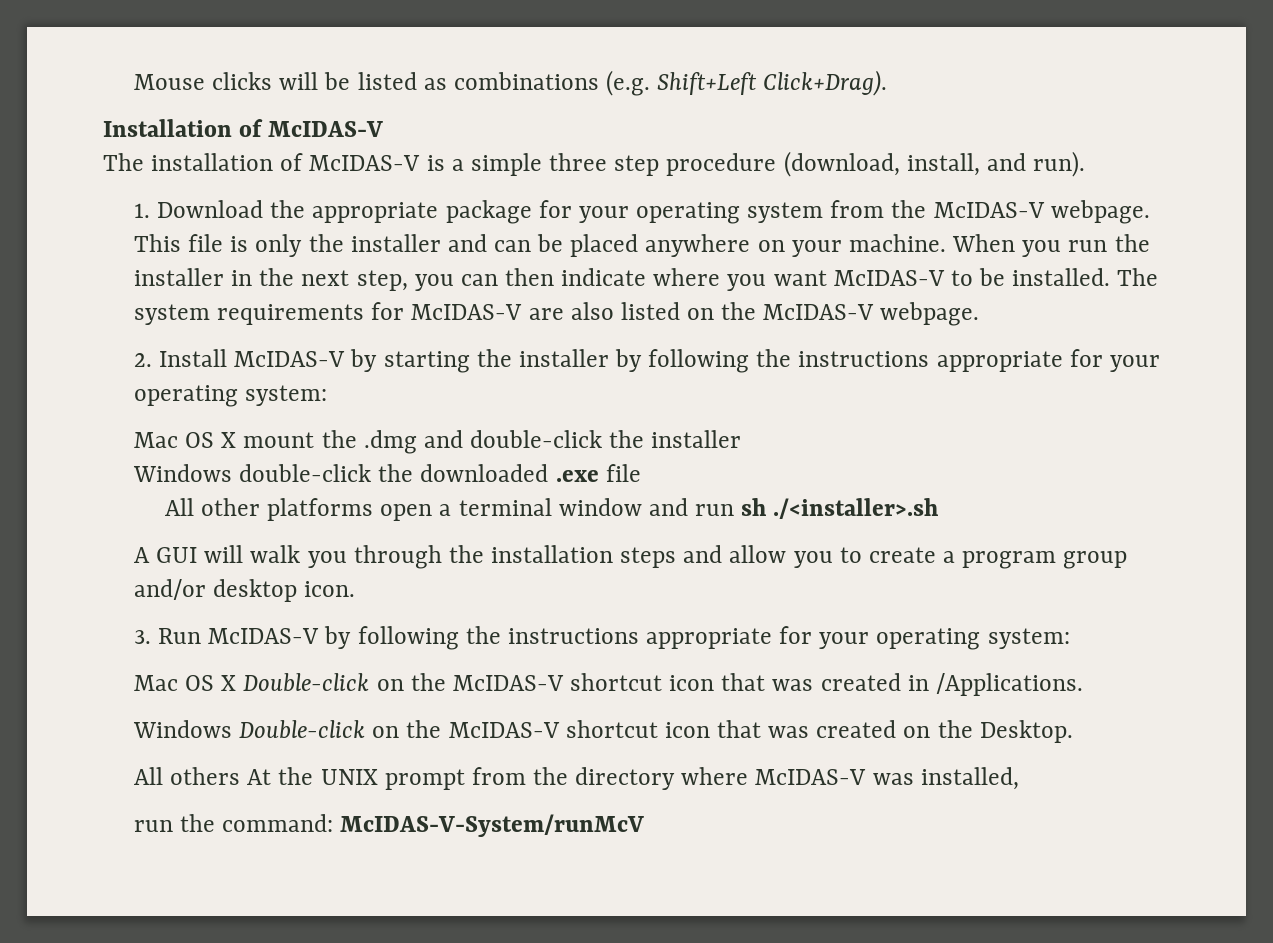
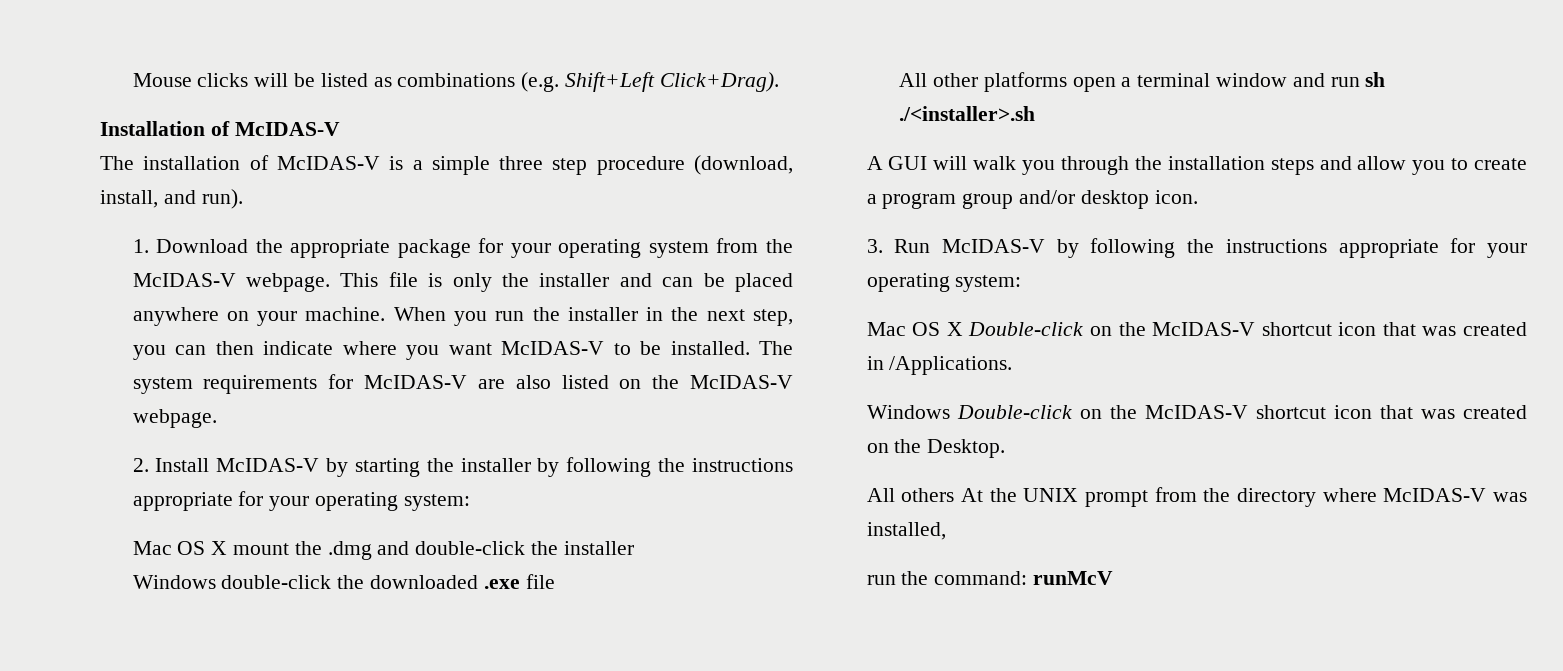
- run the command: McIDAS-V-System/runMcV
+ run the command: runMcV

